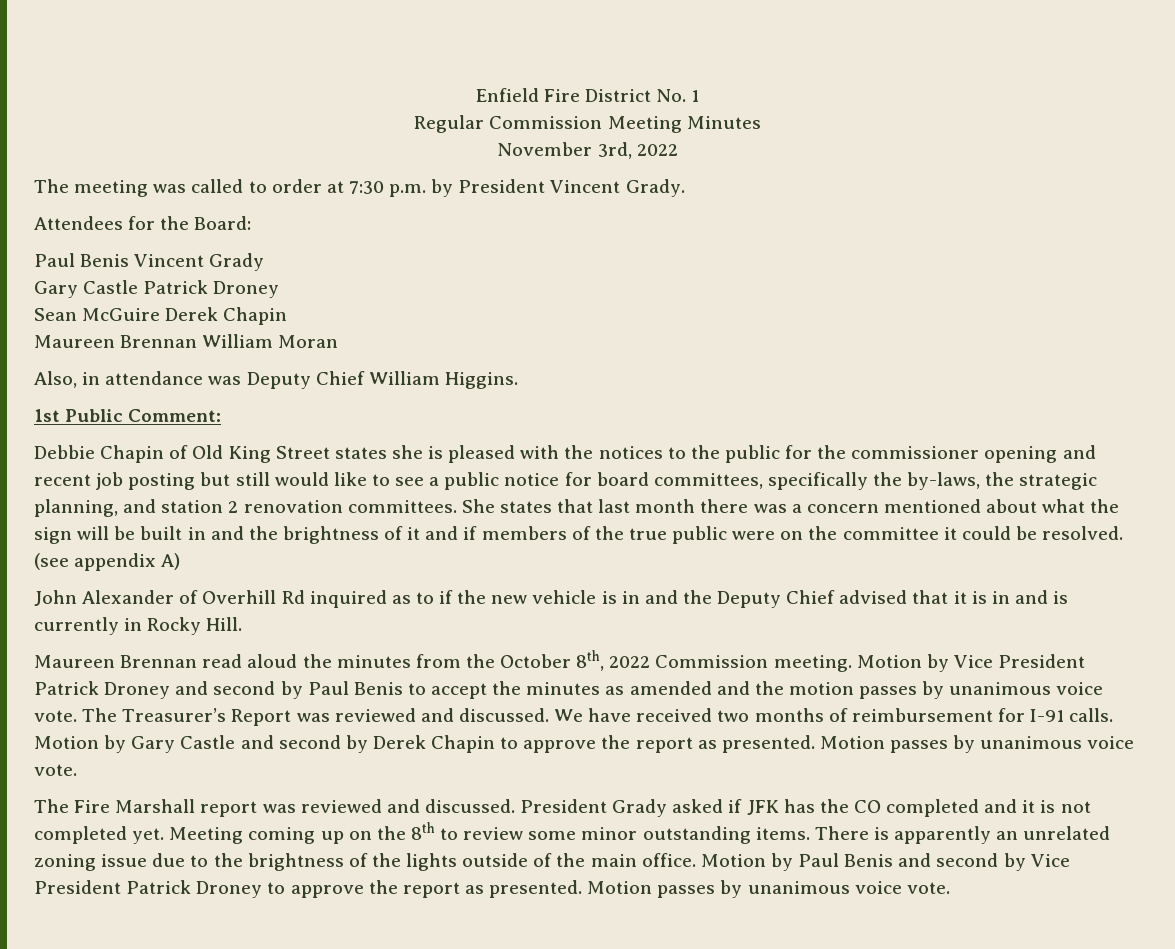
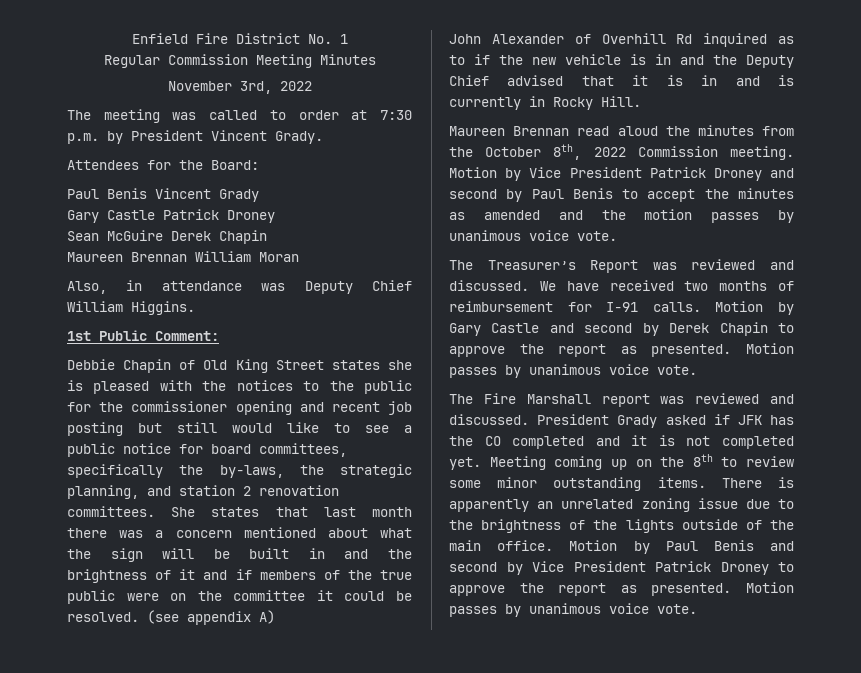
- Motion by Vice President Patrick Droney and second by Paul Benis to accept the minutes as amended and the motion passes by unanimous voice vote. The Treasurer’s Report was reviewed and discussed.
+ Motion by Vice President Patrick Droney and second by Paul Benis to accept the minutes as amended and the motion passes by unanimous voice vote.
+ The Treasurer’s Report was reviewed and discussed.

